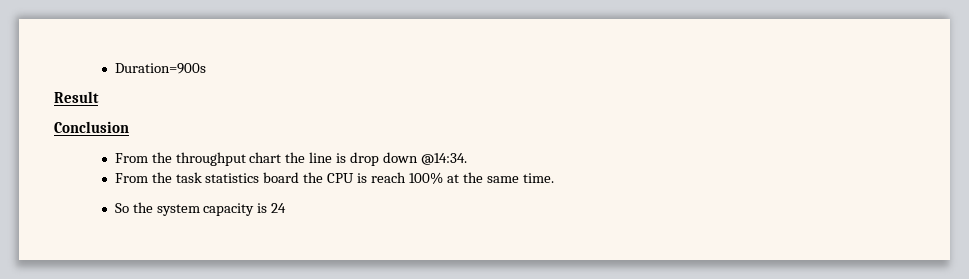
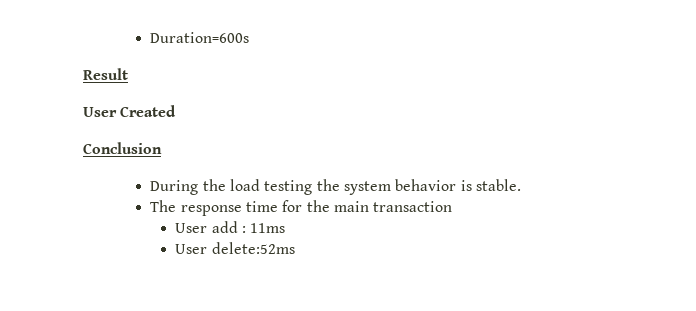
- Duration=900s
+ Duration=600s
+ User Created
- From the throughput chart the line is drop down @14:34.
- From the task statistics board the CPU is reach 100% at the same time.
- So the system capacity is 24
+ During the load testing the system behavior is stable.
+ The response time for the main transaction
+ User add : 11ms
+ User delete:52ms

